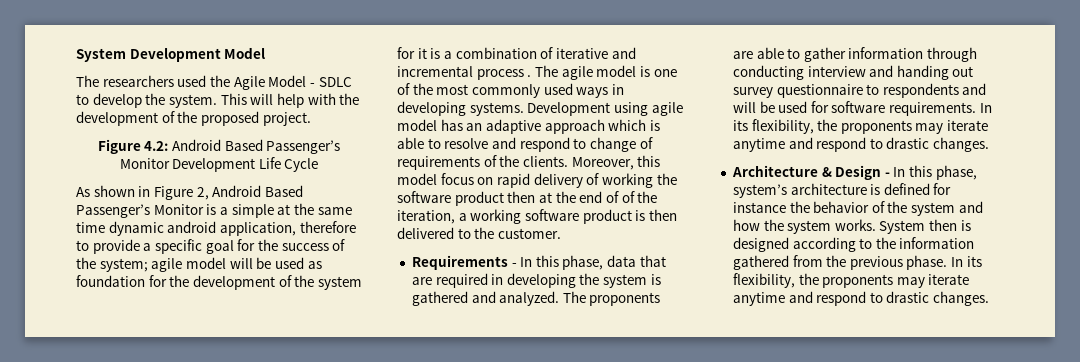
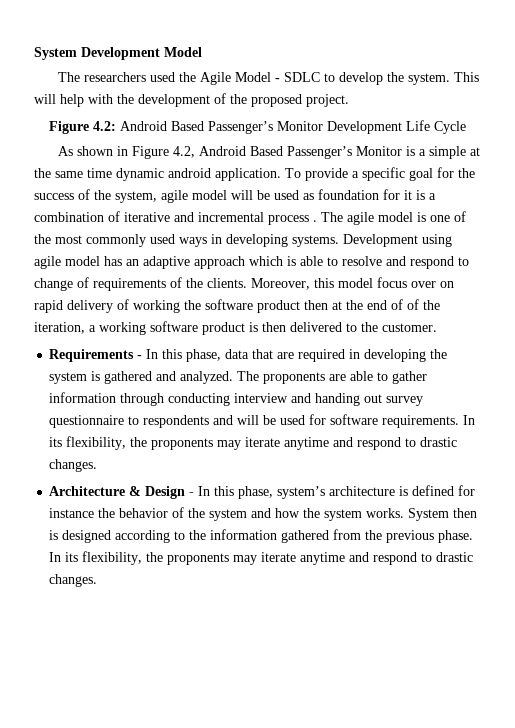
- As shown in Figure 2, Android Based Passenger’s Monitor is a simple at the same time dynamic android application, therefore to provide a specific goal for the success of the system; agile model will be used as foundation for the development of the system for it is a combination of iterative and incremental process .
+ As shown in Figure 4.2, Android Based Passenger’s Monitor is a simple at the same time dynamic android application. To provide a specific goal for the success of the system, agile model will be used as foundation for it is a combination of iterative and incremental process .
- Moreover, this model focus on rapid delivery of working the software product then at the end of of the iteration, a working software product is then delivered to the customer.
+ Moreover, this model focus over on rapid delivery of working the software product then at the end of of the iteration, a working software product is then delivered to the customer.

